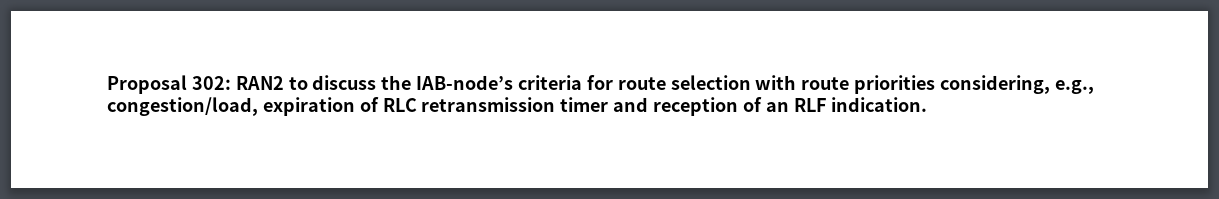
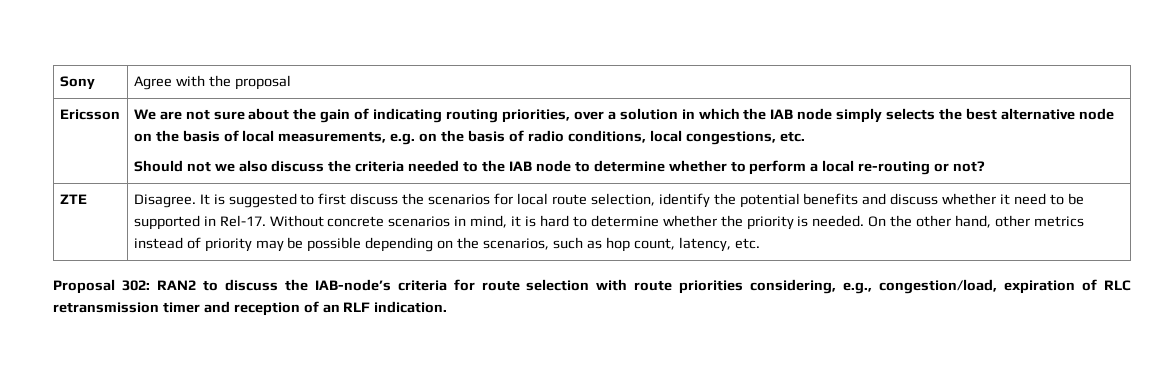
+ Sony | Agree with the proposal
+ Ericsson | We are not sure about the gain of indicating routing priorities, over a solution in which the IAB node simply selects the best alternative node on the basis of local measurements, e.g. on the basis of radio conditions, local congestions, etc.
+ Should not we also discuss the criteria needed to the IAB node to determine whether to perform a local re-routing or not?
+ ZTE | Disagree. It is suggested to first discuss the scenarios for local route selection, identify the potential benefits and discuss whether it need to be supported in Rel-17. Without concrete scenarios in mind, it is hard to determine whether the priority is needed. On the other hand, other metrics instead of priority may be possible depending on the scenarios, such as hop count, latency, etc.

